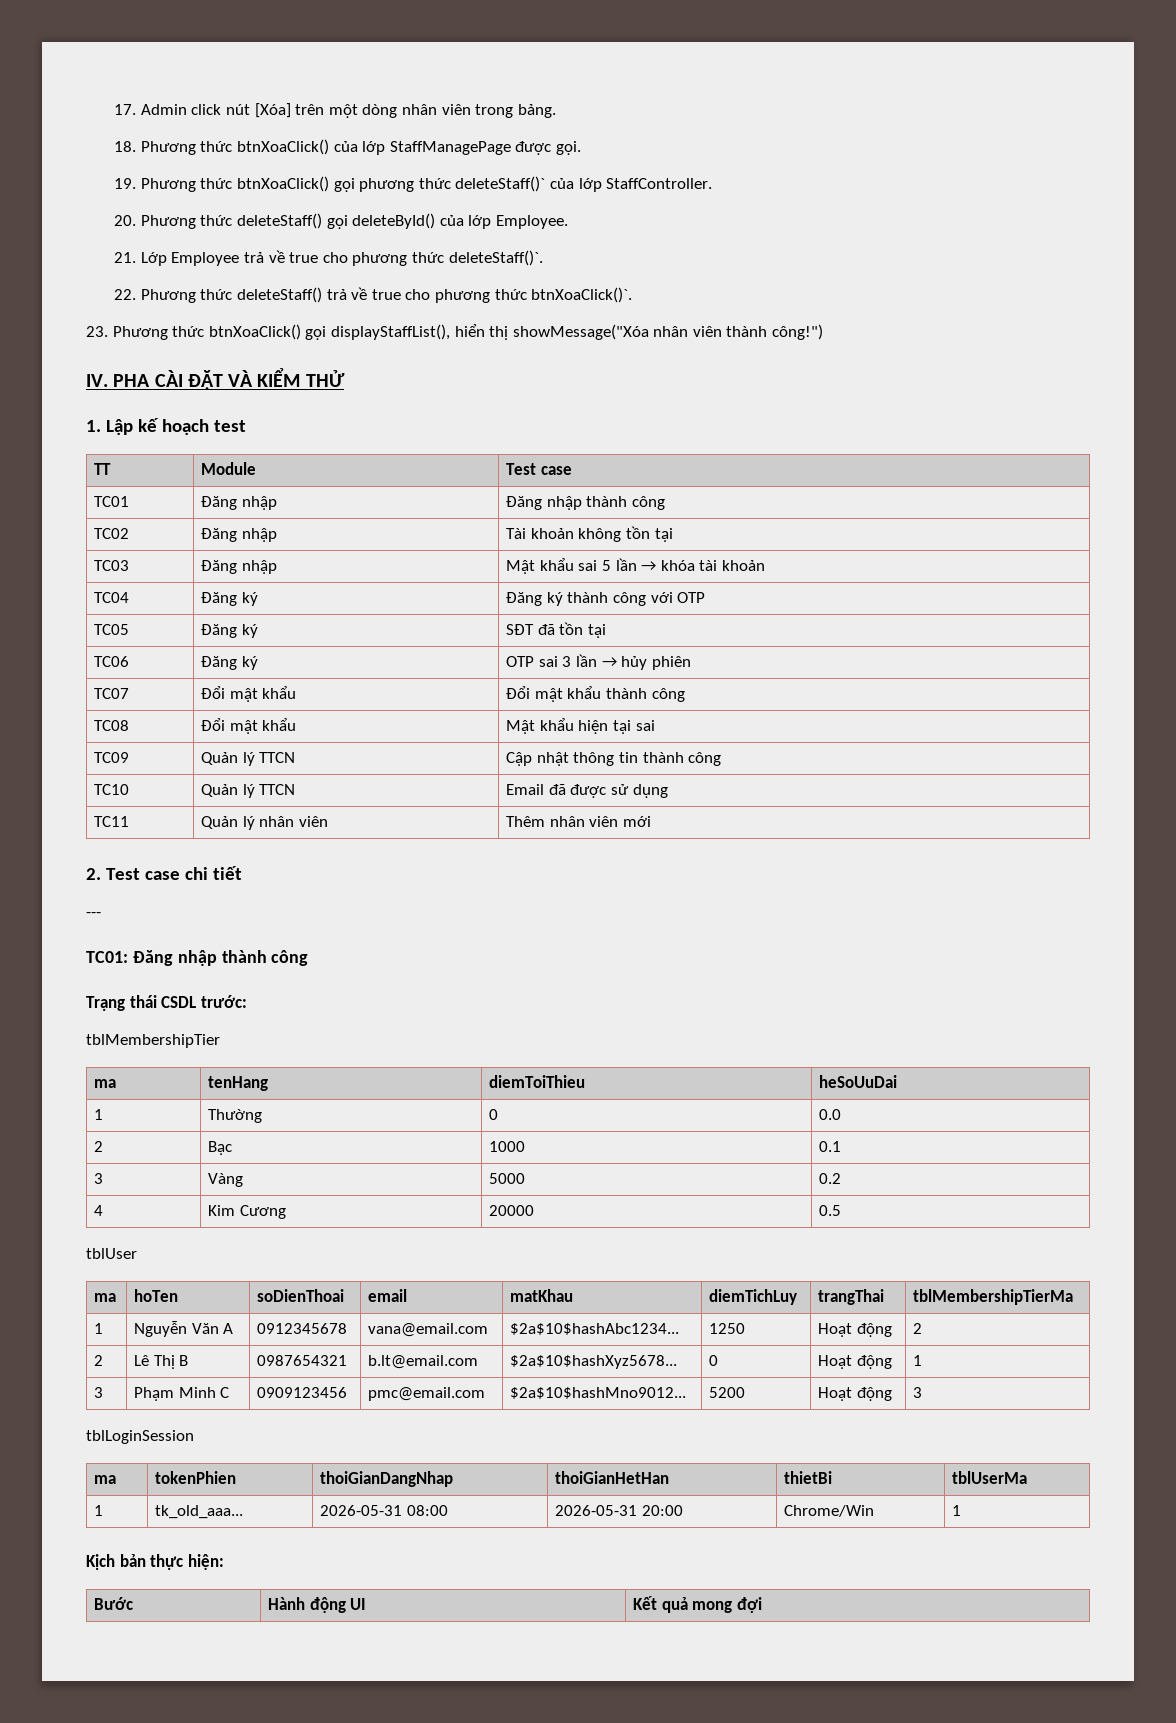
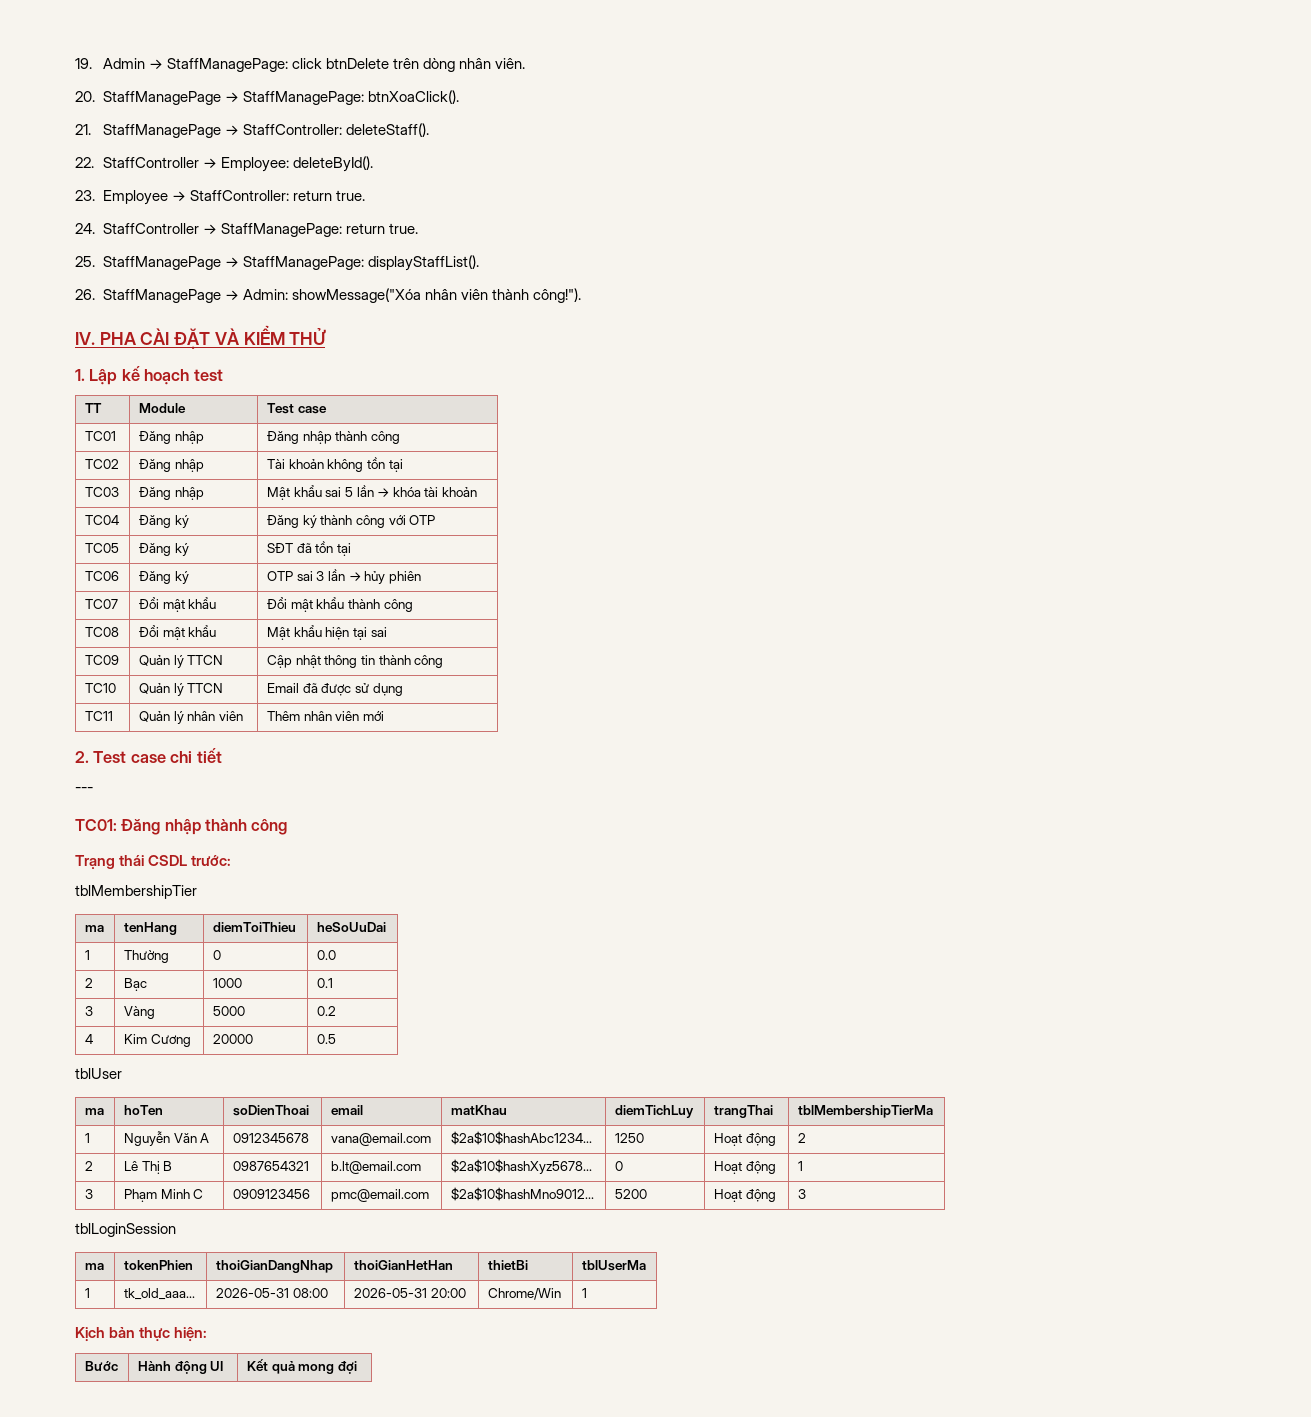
- 17. Admin click nút [Xóa] trên một dòng nhân viên trong bảng.
- 18. Phương thức btnXoaClick() của lớp StaffManagePage được gọi.
- 19. Phương thức btnXoaClick() gọi phương thức deleteStaff()` của lớp StaffController.
- 20. Phương thức deleteStaff() gọi deleteById() của lớp Employee.
- 21. Lớp Employee trả về true cho phương thức deleteStaff()`.
- 22. Phương thức deleteStaff() trả về true cho phương thức btnXoaClick()`.
- 23. Phương thức btnXoaClick() gọi displayStaffList(), hiển thị showMessage("Xóa nhân viên thành công!")
+ 19. Admin → StaffManagePage: click btnDelete trên dòng nhân viên.
+ 20. StaffManagePage → StaffManagePage: btnXoaClick().
+ 21. StaffManagePage → StaffController: deleteStaff().
+ 22. StaffController → Employee: deleteById().
+ 23. Employee → StaffController: return true.
+ 24. StaffController → StaffManagePage: return true.
+ 25. StaffManagePage → StaffManagePage: displayStaffList().
+ 26. StaffManagePage → Admin: showMessage("Xóa nhân viên thành công!").

